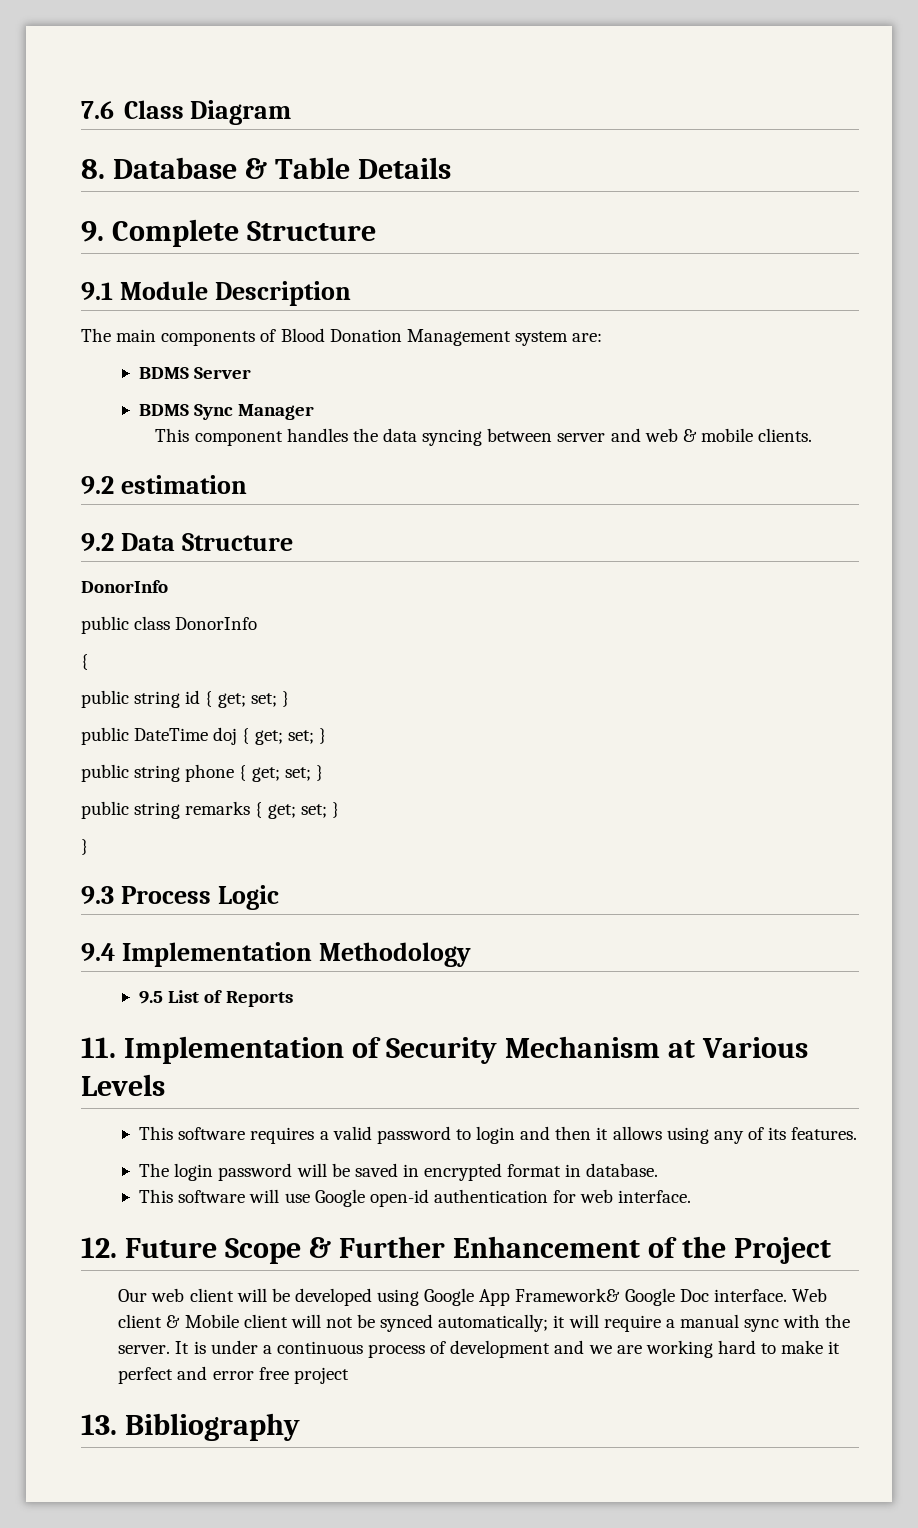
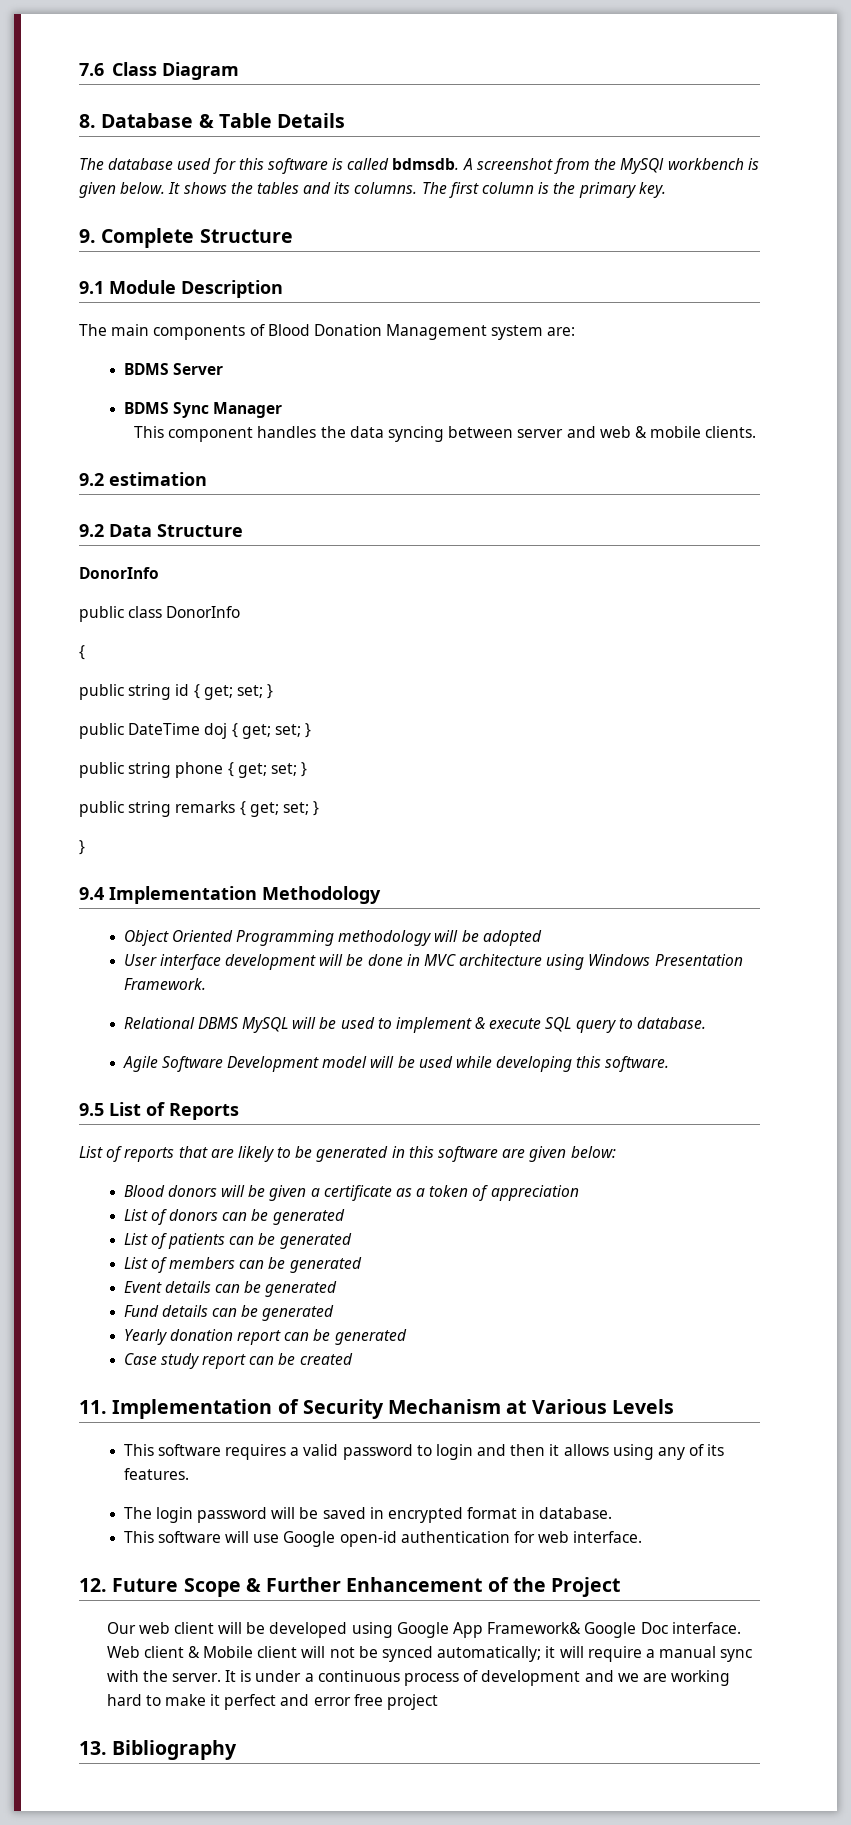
+ The database used for this software is called bdmsdb. A screenshot from the MySQl workbench is given below. It shows the tables and its columns. The first column is the primary key.
- 9.3 Process Logic
+ Object Oriented Programming methodology will be adopted
+ User interface development will be done in MVC architecture using Windows Presentation Framework.
+ Relational DBMS MySQL will be used to implement & execute SQL query to database.
+ Agile Software Development model will be used while developing this software.
  9.5 List of Reports
+ List of reports that are likely to be generated in this software are given below:
+ Blood donors will be given a certificate as a token of appreciation
+ List of donors can be generated
+ List of patients can be generated
+ List of members can be generated
+ Event details can be generated
+ Fund details can be generated
+ Yearly donation report can be generated
+ Case study report can be created

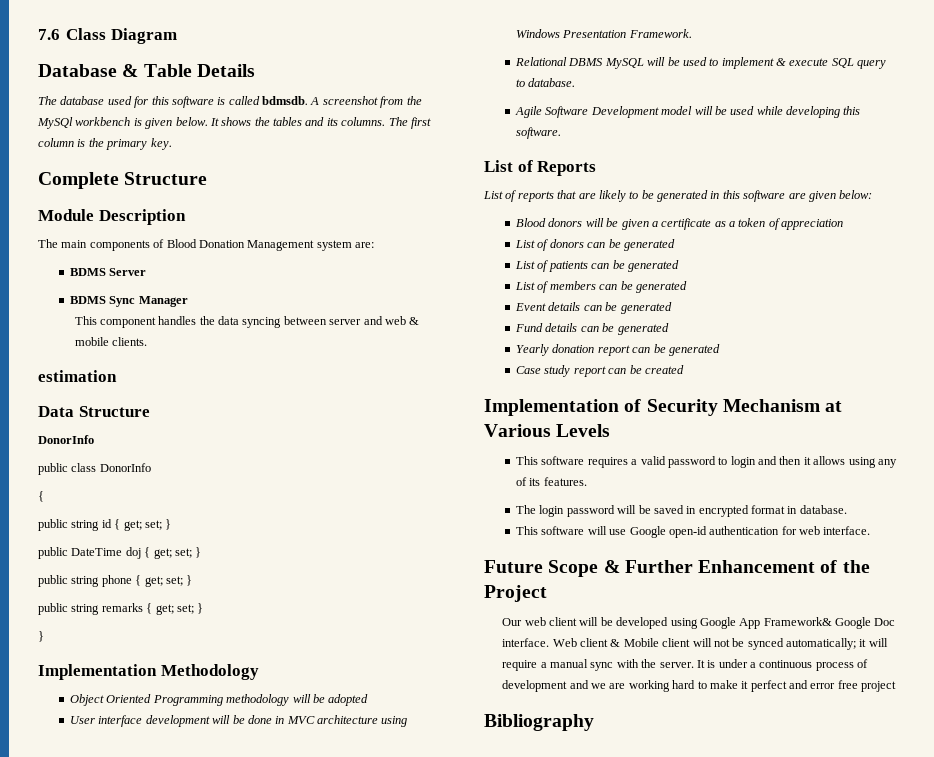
- 8. Database & Table Details
+ Database & Table Details
- 9. Complete Structure
+ Complete Structure
- 9.1 Module Description
+ Module Description
- 9.2 estimation
+ estimation
- 9.2 Data Structure
+ Data Structure
- 9.4 Implementation Methodology
+ Implementation Methodology
- 9.5 List of Reports
+ List of Reports
- 11. Implementation of Security Mechanism at Various Levels
+ Implementation of Security Mechanism at Various Levels
- 12. Future Scope & Further Enhancement of the Project
+ Future Scope & Further Enhancement of the Project
- 13. Bibliography
+ Bibliography

